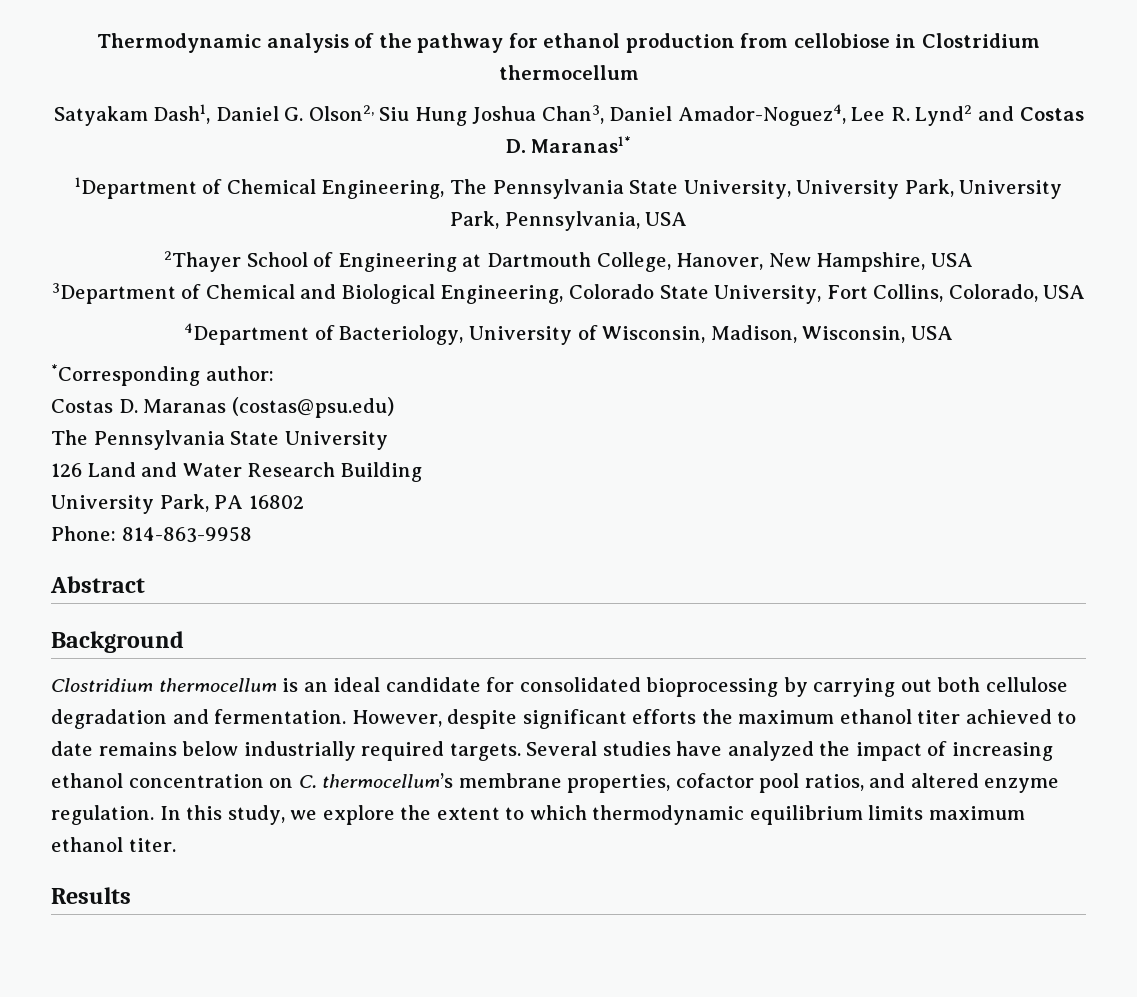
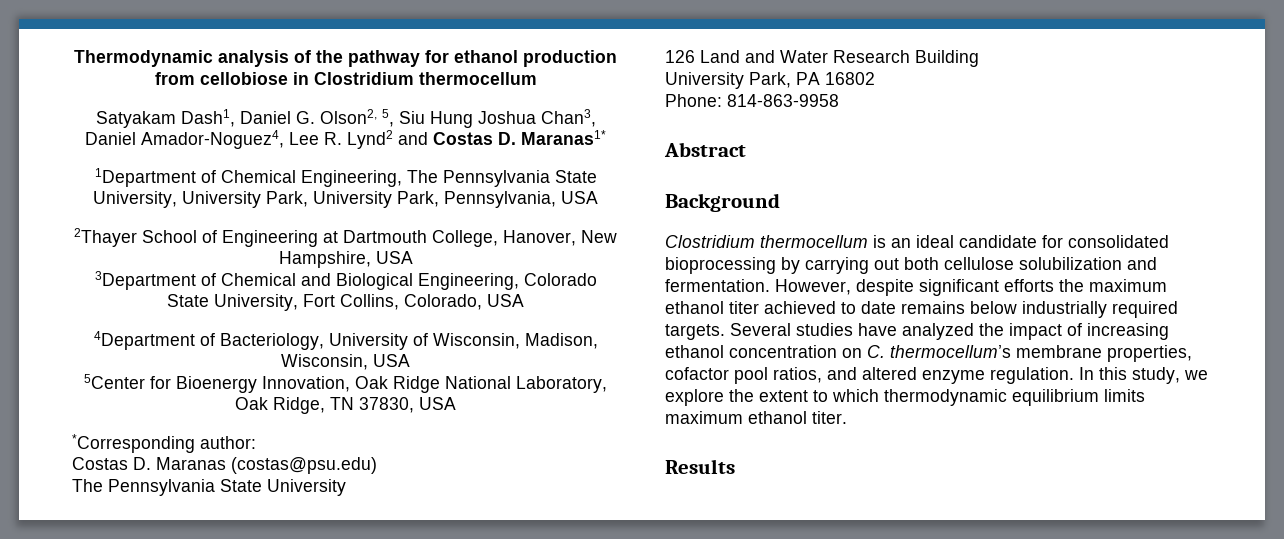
- Satyakam Dash1, Daniel G. Olson2, Siu Hung Joshua Chan3, Daniel Amador-Noguez4, Lee R. Lynd2 and Costas D. Maranas1*
+ Satyakam Dash1, Daniel G. Olson2, 5, Siu Hung Joshua Chan3, Daniel Amador-Noguez4, Lee R. Lynd2 and Costas D. Maranas1*
+ 5Center for Bioenergy Innovation, Oak Ridge National Laboratory, Oak Ridge, TN 37830, USA
- Clostridium thermocellum is an ideal candidate for consolidated bioprocessing by carrying out both cellulose degradation and fermentation.
+ Clostridium thermocellum is an ideal candidate for consolidated bioprocessing by carrying out both cellulose solubilization and fermentation.

